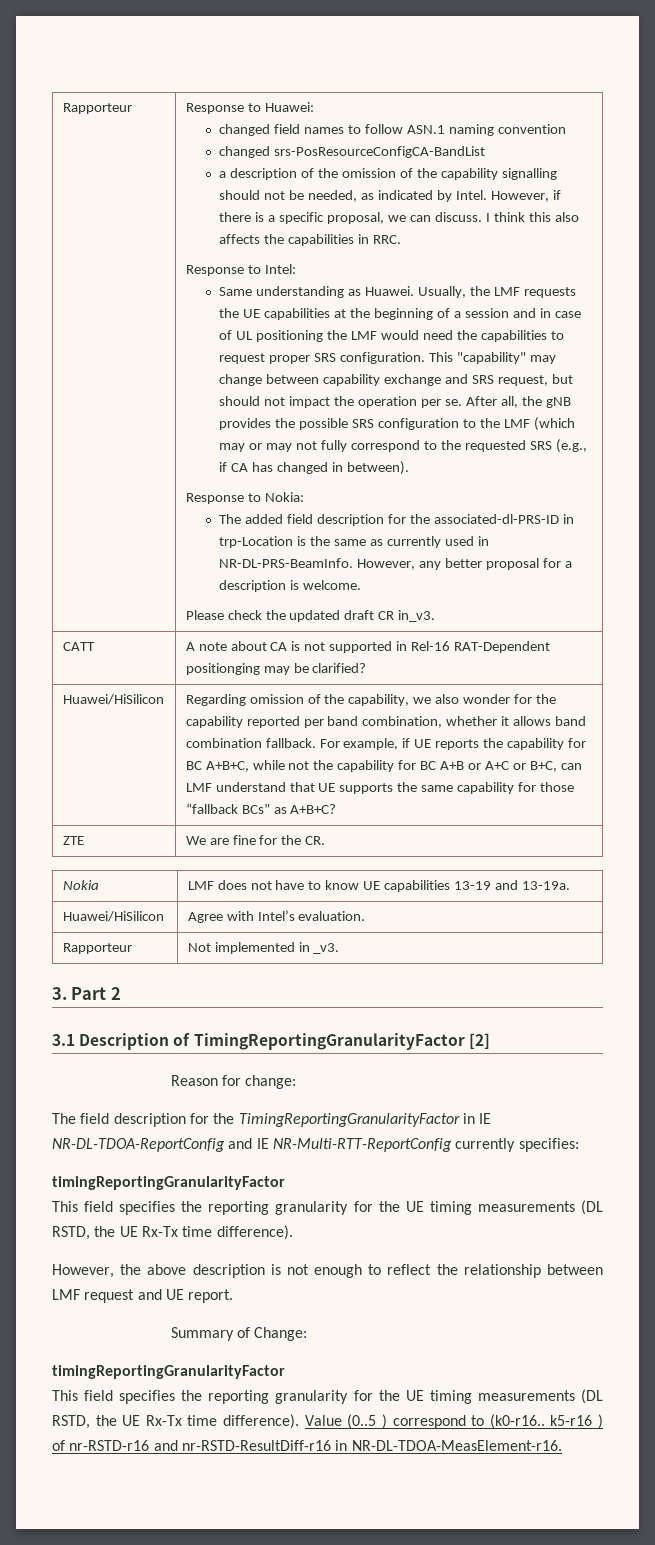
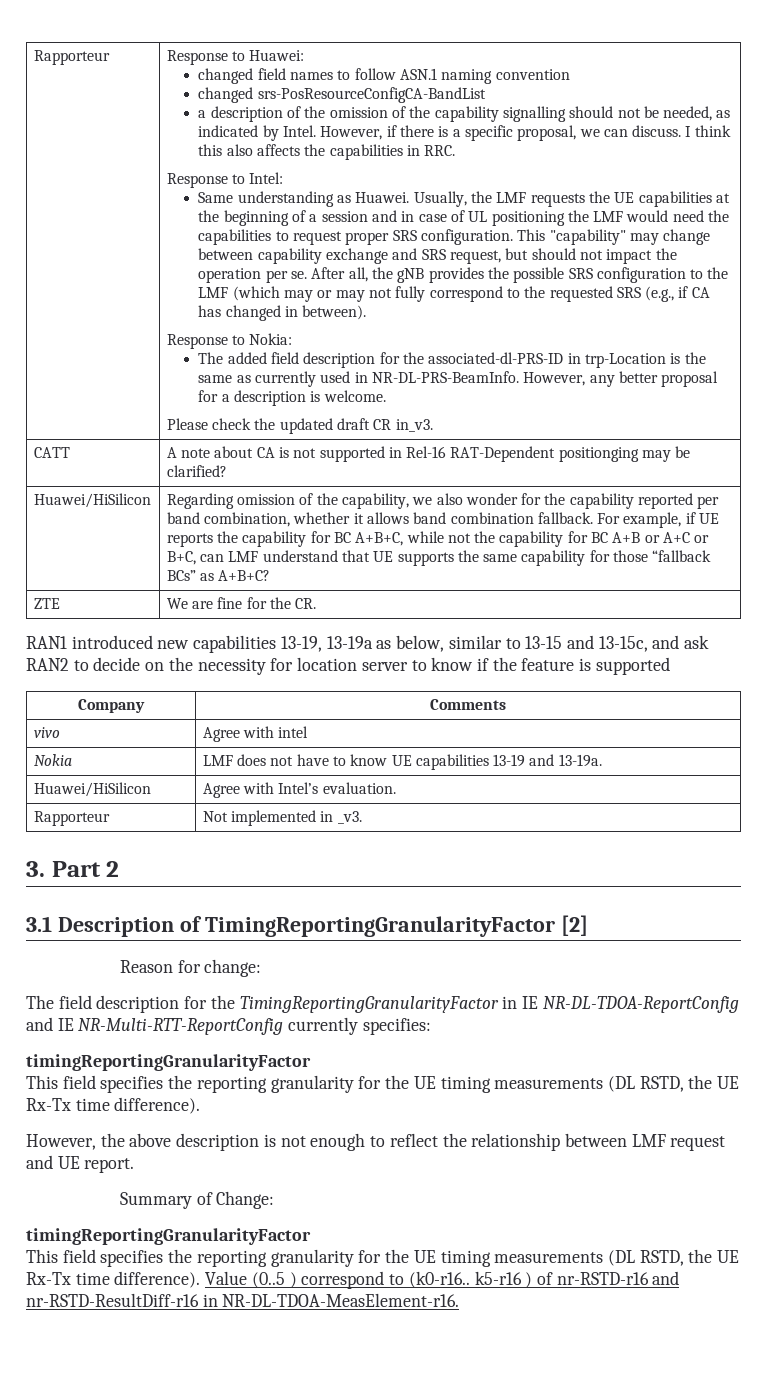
+ RAN1 introduced new capabilities 13-19, 13-19a as below, similar to 13-15 and 13-15c, and ask RAN2 to decide on the necessity for location server to know if the feature is supported
+ Company | Comments
+ vivo | Agree with intel

